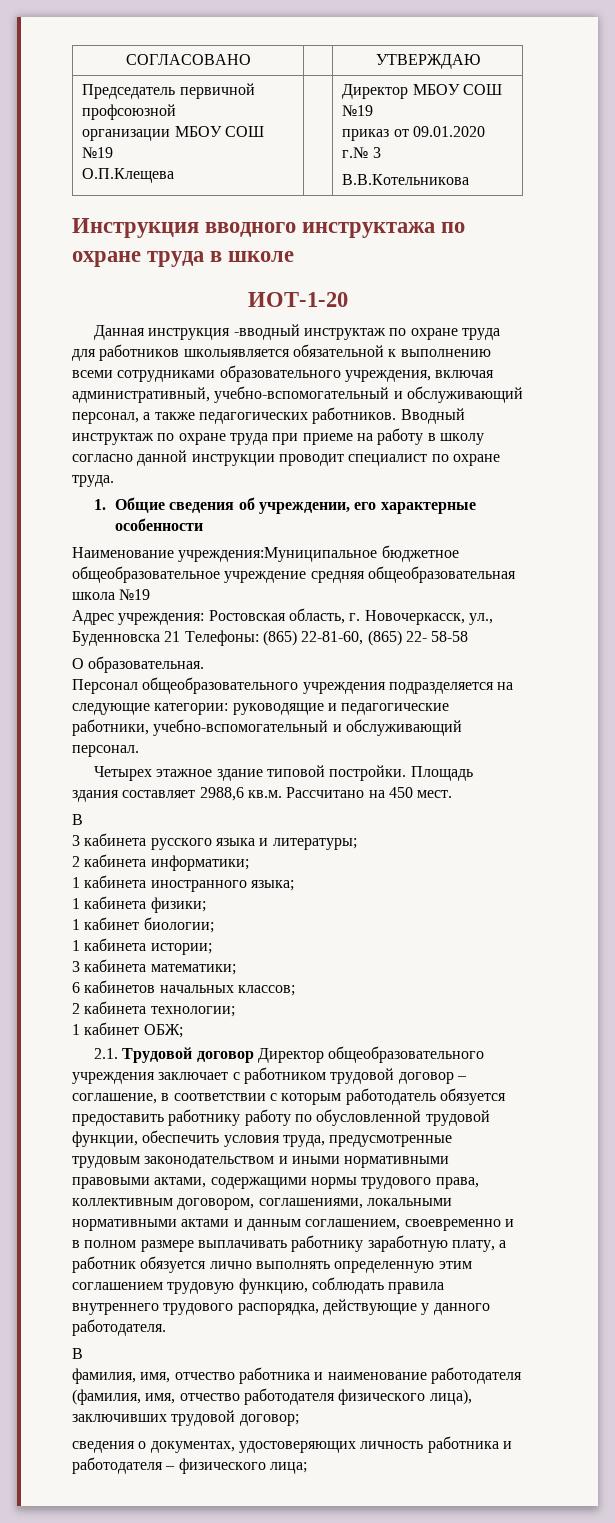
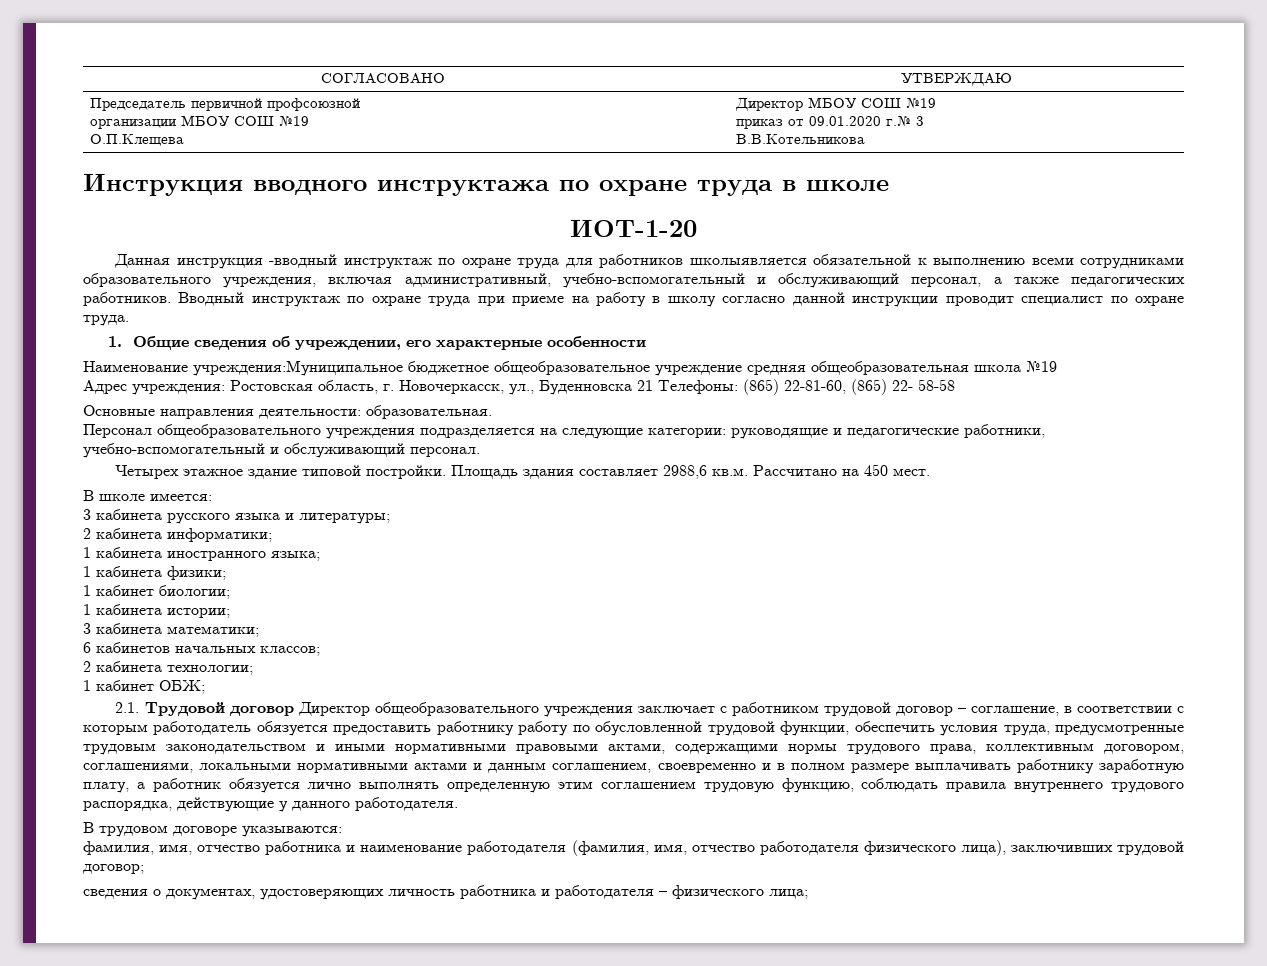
- О образовательная.
+ Основные направления деятельности: образовательная.
  Площадь здания составляет 2988,6 кв.м. Рассчитано на 450 мест.
- В
+ В школе имеется:
  2.1. Трудовой договор Директор общеобразовательного учреждения заключает с работником трудовой договор – соглашение, в соответствии с которым работодатель обязуется предоставить работнику работу по обусловленной трудовой функции, обеспечить условия труда, предусмотренные трудовым законодательством и иными нормативными правовыми актами, содержащими нормы трудового права, коллективным договором, соглашениями, локальными нормативными актами и данным соглашением, своевременно и в полном размере выплачивать работнику заработную плату, а работник обязуется лично выполнять определенную этим соглашением трудовую функцию, соблюдать правила внутреннего трудового распорядка, действующие у данного работодателя.
- В
+ В трудовом договоре указываются:

